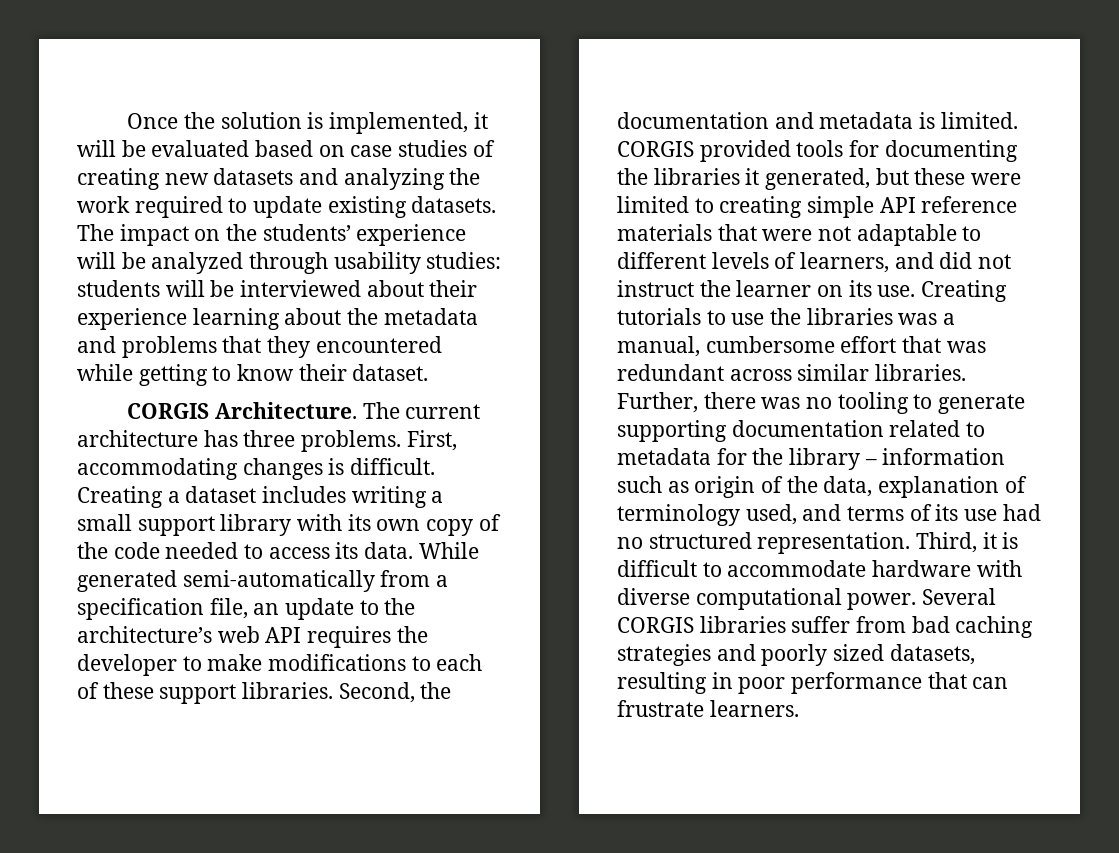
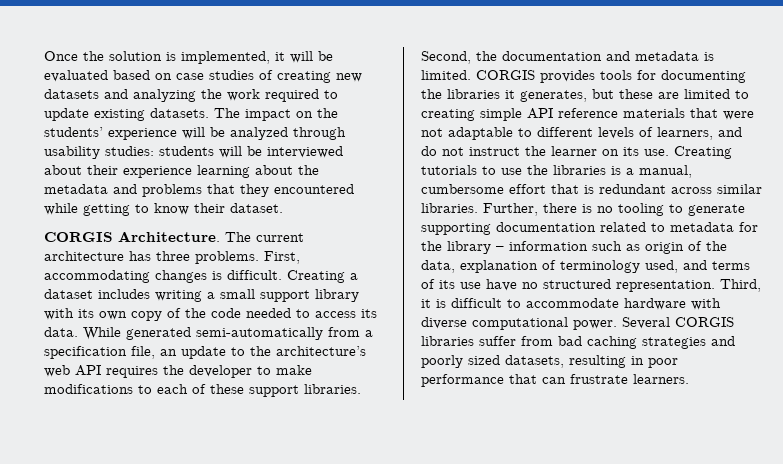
- CORGIS provided tools for documenting the libraries it generated, but these were limited to creating simple API reference materials that were not adaptable to different levels of learners, and did not instruct the learner on its use.
+ CORGIS provides tools for documenting the libraries it generates, but these are limited to creating simple API reference materials that were not adaptable to different levels of learners, and do not instruct the learner on its use.
- Creating tutorials to use the libraries was a manual, cumbersome effort that was redundant across similar libraries.
+ Creating tutorials to use the libraries is a manual, cumbersome effort that is redundant across similar libraries.
- Further, there was no tooling to generate supporting documentation related to metadata for the library – information such as origin of the data, explanation of terminology used, and terms of its use had no structured representation.
+ Further, there is no tooling to generate supporting documentation related to metadata for the library – information such as origin of the data, explanation of terminology used, and terms of its use have no structured representation.

